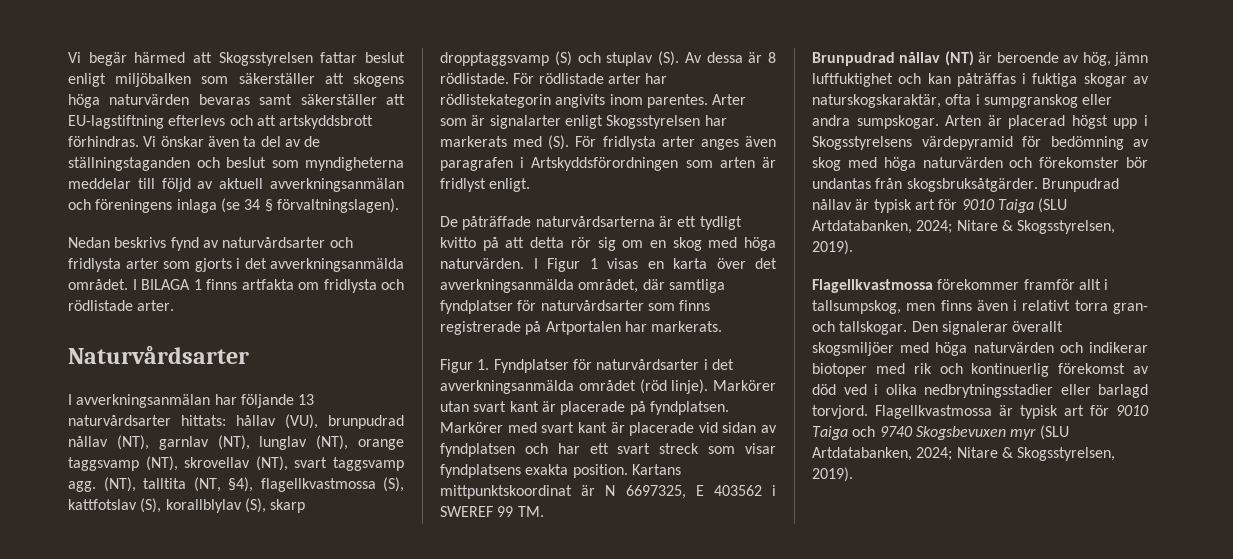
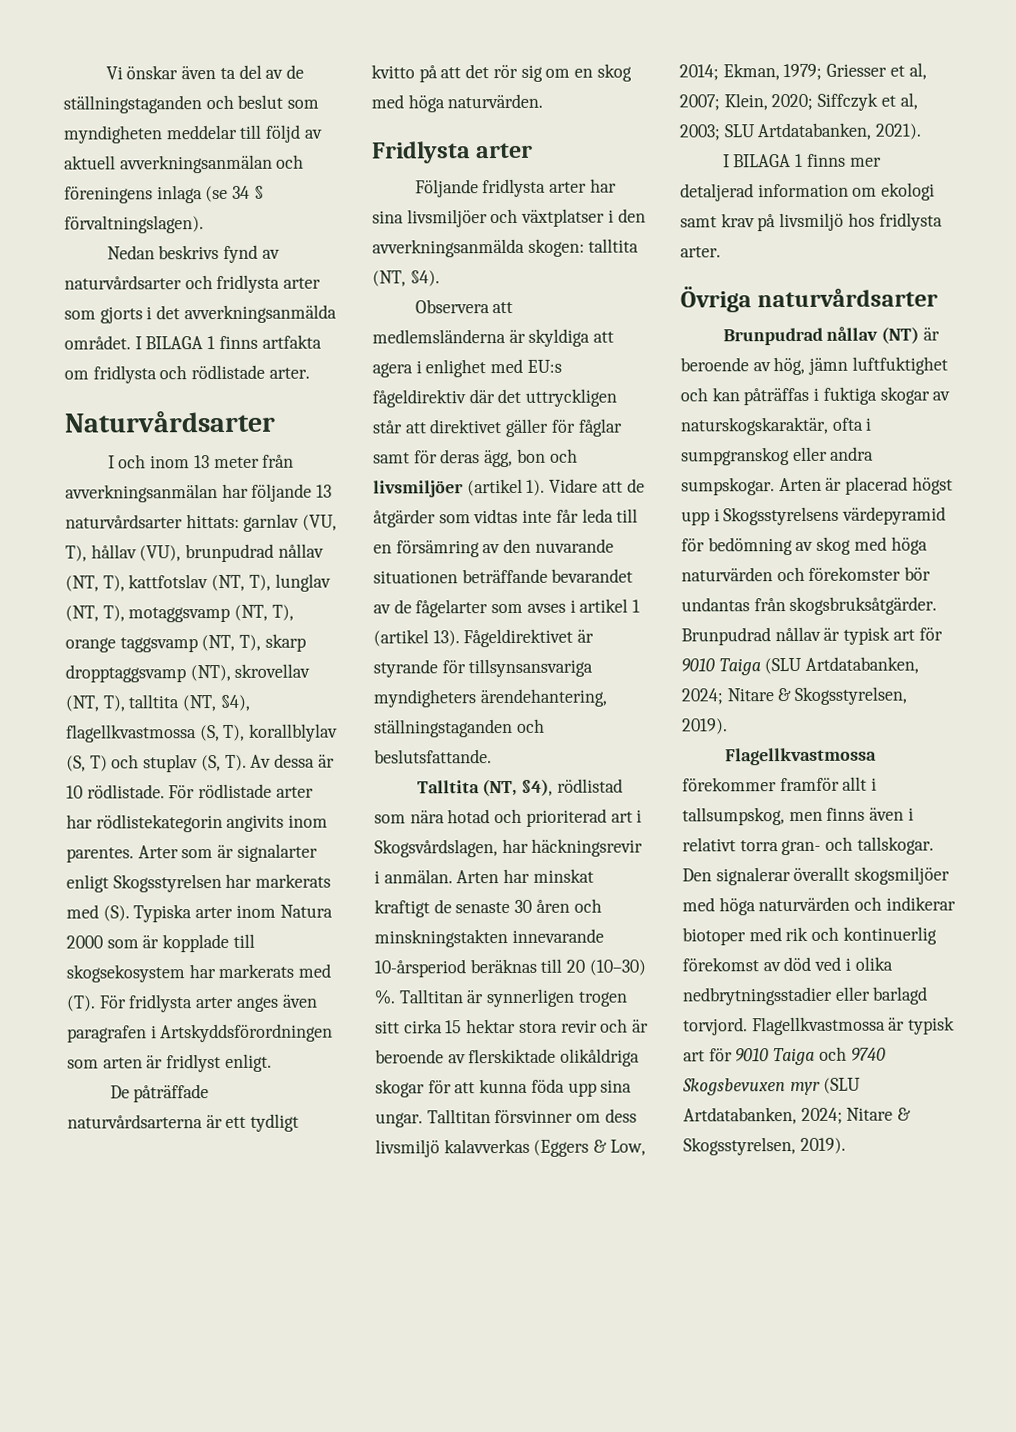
- Vi begär härmed att Skogsstyrelsen fattar beslut enligt miljöbalken som säkerställer att skogens höga naturvärden bevaras samt säkerställer att EU-lagstiftning efterlevs och att artskyddsbrott förhindras. Vi önskar även ta del av de ställningstaganden och beslut som myndigheterna meddelar till följd av aktuell avverkningsanmälan och föreningens inlaga (se 34 § förvaltningslagen).
+ Vi önskar även ta del av de ställningstaganden och beslut som myndigheten meddelar till följd av aktuell avverkningsanmälan och föreningens inlaga (se 34 § förvaltningslagen).
- I avverkningsanmälan har följande 13 naturvårdsarter hittats: hållav (VU), brunpudrad nållav (NT), garnlav (NT), lunglav (NT), orange taggsvamp (NT), skrovellav (NT), svart taggsvamp agg. (NT), talltita (NT, §4), flagellkvastmossa (S), kattfotslav (S), korallblylav (S), skarp dropptaggsvamp (S) och stuplav (S). Av dessa är 8 rödlistade.
+ I och inom 13 meter från avverkningsanmälan har följande 13 naturvårdsarter hittats: garnlav (VU, T), hållav (VU), brunpudrad nållav (NT, T), kattfotslav (NT, T), lunglav (NT, T), motaggsvamp (NT, T), orange taggsvamp (NT, T), skarp dropptaggsvamp (NT), skrovellav (NT, T), talltita (NT, §4), flagellkvastmossa (S, T), korallblylav (S, T) och stuplav (S, T). Av dessa är 10 rödlistade.
- Arter som är signalarter enligt Skogsstyrelsen har markerats med (S). För fridlysta arter anges även paragrafen i Artskyddsförordningen som arten är fridlyst enligt.
+ Arter som är signalarter enligt Skogsstyrelsen har markerats med (S). Typiska arter inom Natura 2000 som är kopplade till skogsekosystem har markerats med (T). För fridlysta arter anges även paragrafen i Artskyddsförordningen som arten är fridlyst enligt.
- De påträffade naturvårdsarterna är ett tydligt kvitto på att detta rör sig om en skog med höga naturvärden. I Figur 1 visas en karta över det avverkningsanmälda området, där samtliga fyndplatser för naturvårdsarter som finns registrerade på Artportalen har markerats.
- Figur 1. Fyndplatser för naturvårdsarter i det avverkningsanmälda området (röd linje). Markörer utan svart kant är placerade på fyndplatsen. Markörer med svart kant är placerade vid sidan av fyndplatsen och har ett svart streck som visar fyndplatsens exakta position. Kartans mittpunktskoordinat är N 6697325, E 403562 i SWEREF 99 TM.
+ De påträffade naturvårdsarterna är ett tydligt kvitto på att det rör sig om en skog med höga naturvärden.
+ Fridlysta arter
+ Följande fridlysta arter har sina livsmiljöer och växtplatser i den avverkningsanmälda skogen: talltita (NT, §4).
+ Observera att medlemsländerna är skyldiga att agera i enlighet med EU:s fågeldirektiv där det uttryckligen står att direktivet gäller för fåglar samt för deras ägg, bon och livsmiljöer (artikel 1). Vidare att de åtgärder som vidtas inte får leda till en försämring av den nuvarande situationen beträffande bevarandet av de fågelarter som avses i artikel 1 (artikel 13). Fågeldirektivet är styrande för tillsynsansvariga myndigheters ärendehantering, ställningstaganden och beslutsfattande.
+ Talltita (NT, §4), rödlistad som nära hotad och prioriterad art i Skogsvårdslagen, har häckningsrevir i anmälan. Arten har minskat kraftigt de senaste 30 åren och minskningstakten innevarande 10-årsperiod beräknas till 20 (10–30) %. Talltitan är synnerligen trogen sitt cirka 15 hektar stora revir och är beroende av flerskiktade olikåldriga skogar för att kunna föda upp sina ungar. Talltitan försvinner om dess livsmiljö kalavverkas (Eggers & Low, 2014; Ekman, 1979; Griesser et al, 2007; Klein, 2020; Siffczyk et al, 2003; SLU Artdatabanken, 2021).
+ I BILAGA 1 finns mer detaljerad information om ekologi samt krav på livsmiljö hos fridlysta arter.
+ Övriga naturvårdsarter

